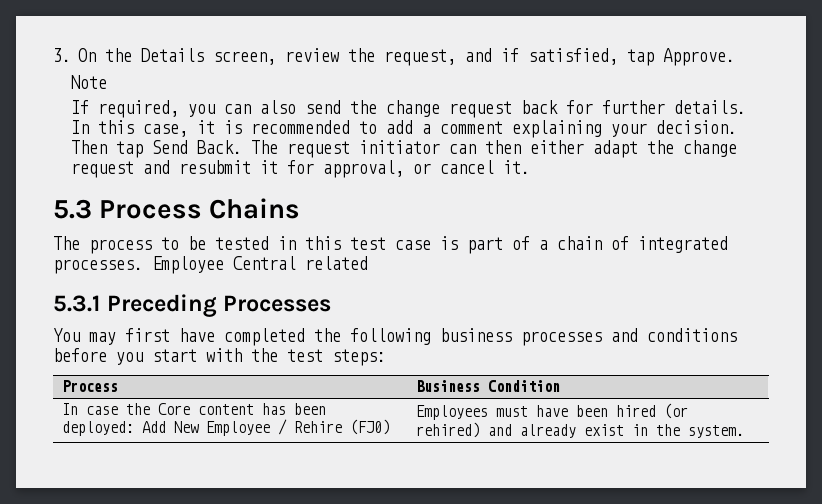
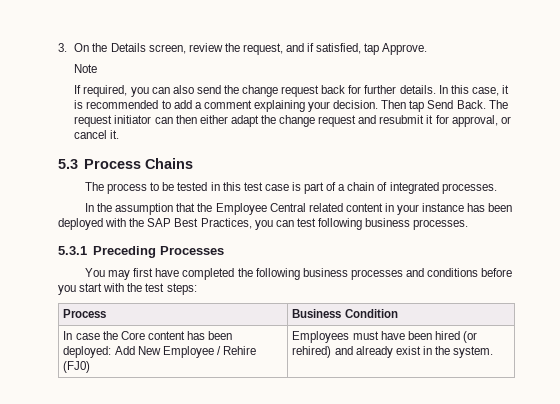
- The process to be tested in this test case is part of a chain of integrated processes. Employee Central related
+ The process to be tested in this test case is part of a chain of integrated processes.
+ In the assumption that the Employee Central related content in your instance has been deployed with the SAP Best Practices, you can test following business processes.

